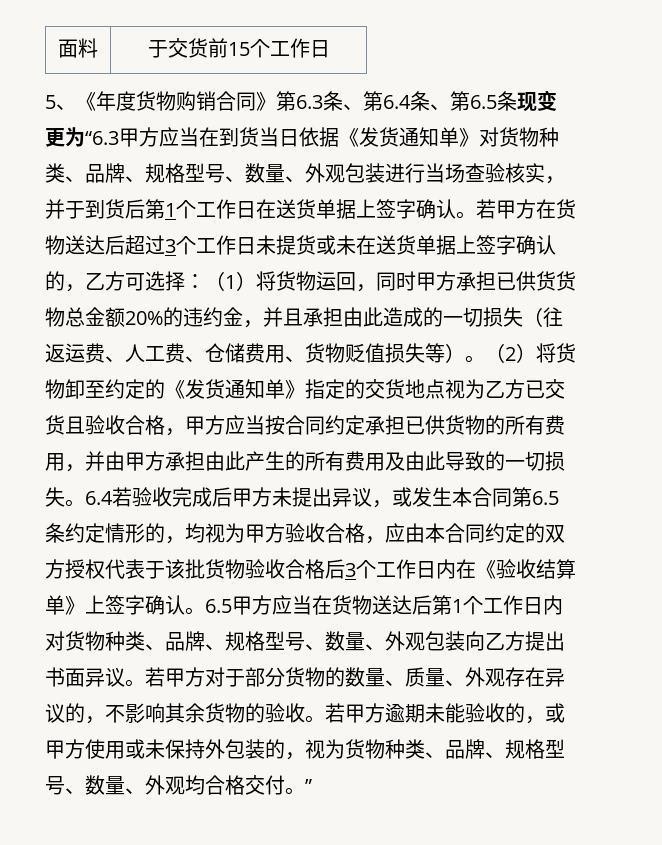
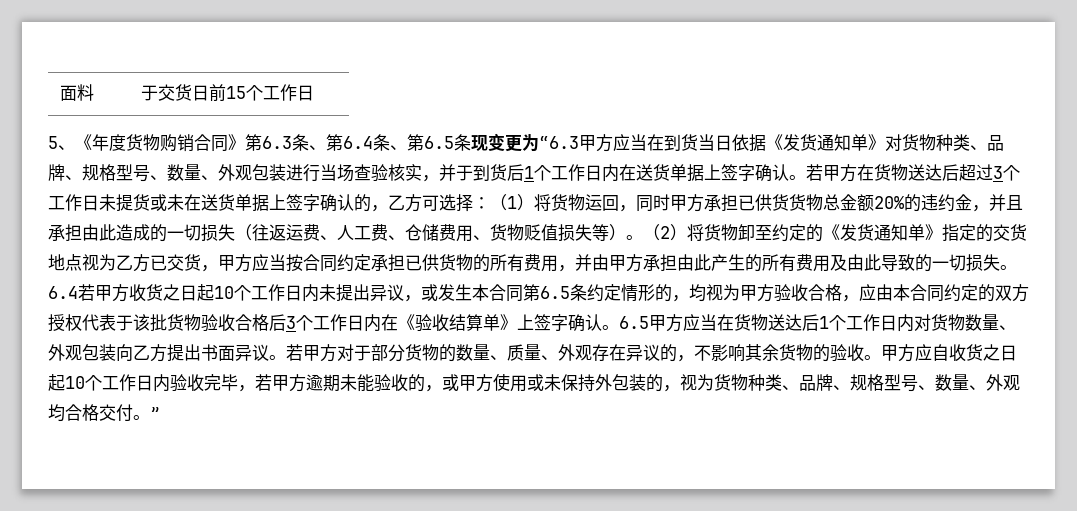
- 面料 | 于交货前15个工作日
+ 面料 | 于交货日前15个工作日
- 5、《年度货物购销合同》第6.3条、第6.4条、第6.5条现变更为“6.3甲方应当在到货当日依据《发货通知单》对货物种类、品牌、规格型号、数量、外观包装进行当场查验核实，并于到货后第1个工作日在送货单据上签字确认。
+ 5、《年度货物购销合同》第6.3条、第6.4条、第6.5条现变更为“6.3甲方应当在到货当日依据《发货通知单》对货物种类、品牌、规格型号、数量、外观包装进行当场查验核实，并于到货后1个工作日内在送货单据上签字确认。
- （2）将货物卸至约定的《发货通知单》指定的交货地点视为乙方已交货且验收合格，甲方应当按合同约定承担已供货物的所有费用，并由甲方承担由此产生的所有费用及由此导致的一切损失。
+ （2）将货物卸至约定的《发货通知单》指定的交货地点视为乙方已交货，甲方应当按合同约定承担已供货物的所有费用，并由甲方承担由此产生的所有费用及由此导致的一切损失。
- 6.4若验收完成后甲方未提出异议，或发生本合同第6.5条约定情形的，均视为甲方验收合格，应由本合同约定的双方授权代表于该批货物验收合格后3个工作日内在《验收结算单》上签字确认。
+ 6.4若甲方收货之日起10个工作日内未提出异议，或发生本合同第6.5条约定情形的，均视为甲方验收合格，应由本合同约定的双方授权代表于该批货物验收合格后3个工作日内在《验收结算单》上签字确认。
- 6.5甲方应当在货物送达后第1个工作日内对货物种类、品牌、规格型号、数量、外观包装向乙方提出书面异议。
+ 6.5甲方应当在货物送达后1个工作日内对货物数量、外观包装向乙方提出书面异议。
- 若甲方逾期未能验收的，或甲方使用或未保持外包装的，视为货物种类、品牌、规格型号、数量、外观均合格交付。”
+ 甲方应自收货之日起10个工作日内验收完毕，若甲方逾期未能验收的，或甲方使用或未保持外包装的，视为货物种类、品牌、规格型号、数量、外观均合格交付。”

